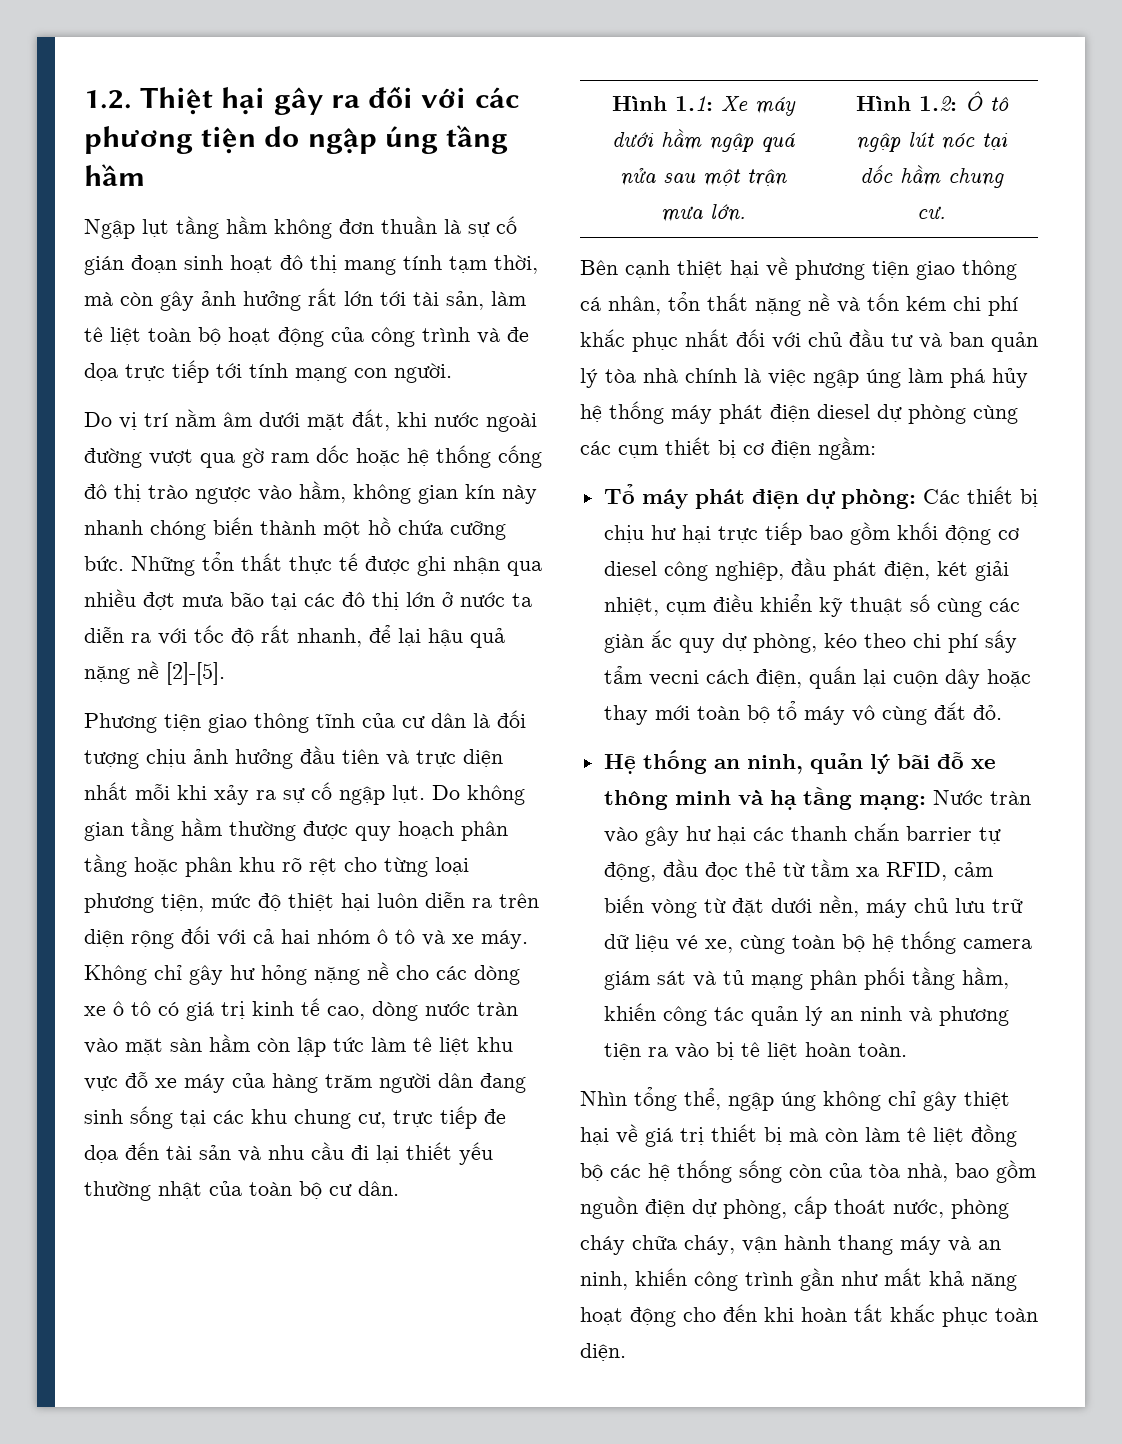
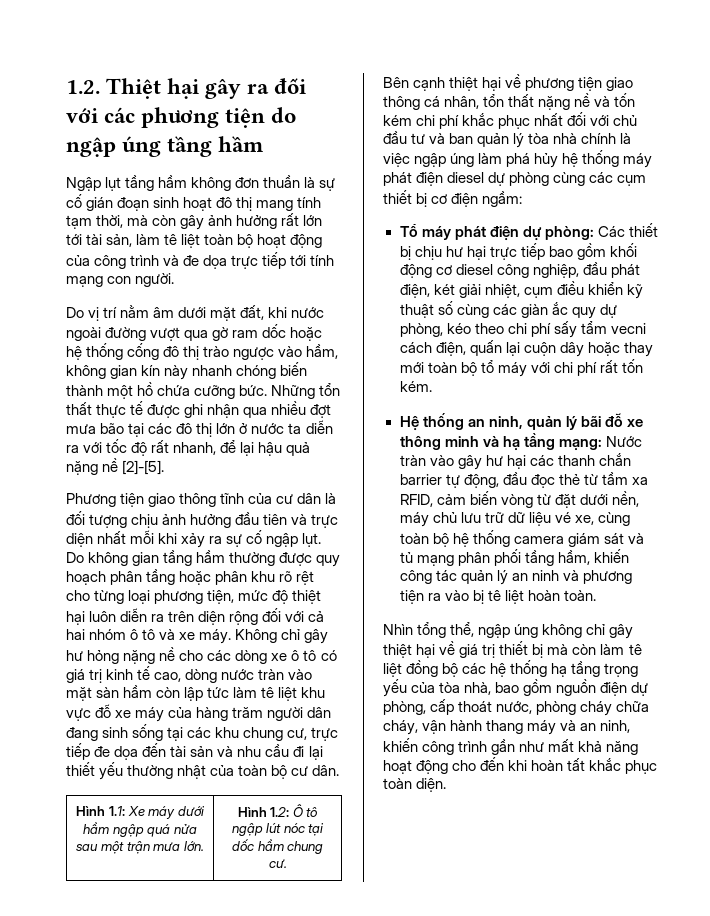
- Các thiết bị chịu hư hại trực tiếp bao gồm khối động cơ diesel công nghiệp, đầu phát điện, két giải nhiệt, cụm điều khiển kỹ thuật số cùng các giàn ắc quy dự phòng, kéo theo chi phí sấy tẩm vecni cách điện, quấn lại cuộn dây hoặc thay mới toàn bộ tổ máy vô cùng đắt đỏ.
+ Các thiết bị chịu hư hại trực tiếp bao gồm khối động cơ diesel công nghiệp, đầu phát điện, két giải nhiệt, cụm điều khiển kỹ thuật số cùng các giàn ắc quy dự phòng, kéo theo chi phí sấy tẩm vecni cách điện, quấn lại cuộn dây hoặc thay mới toàn bộ tổ máy với chi phí rất tốn kém.
- Nhìn tổng thể, ngập úng không chỉ gây thiệt hại về giá trị thiết bị mà còn làm tê liệt đồng bộ các hệ thống sống còn của tòa nhà, bao gồm nguồn điện dự phòng, cấp thoát nước, phòng cháy chữa cháy, vận hành thang máy và an ninh, khiến công trình gần như mất khả năng hoạt động cho đến khi hoàn tất khắc phục toàn diện.
+ Nhìn tổng thể, ngập úng không chỉ gây thiệt hại về giá trị thiết bị mà còn làm tê liệt đồng bộ các hệ thống hạ tầng trọng yếu của tòa nhà, bao gồm nguồn điện dự phòng, cấp thoát nước, phòng cháy chữa cháy, vận hành thang máy và an ninh, khiến công trình gần như mất khả năng hoạt động cho đến khi hoàn tất khắc phục toàn diện.

